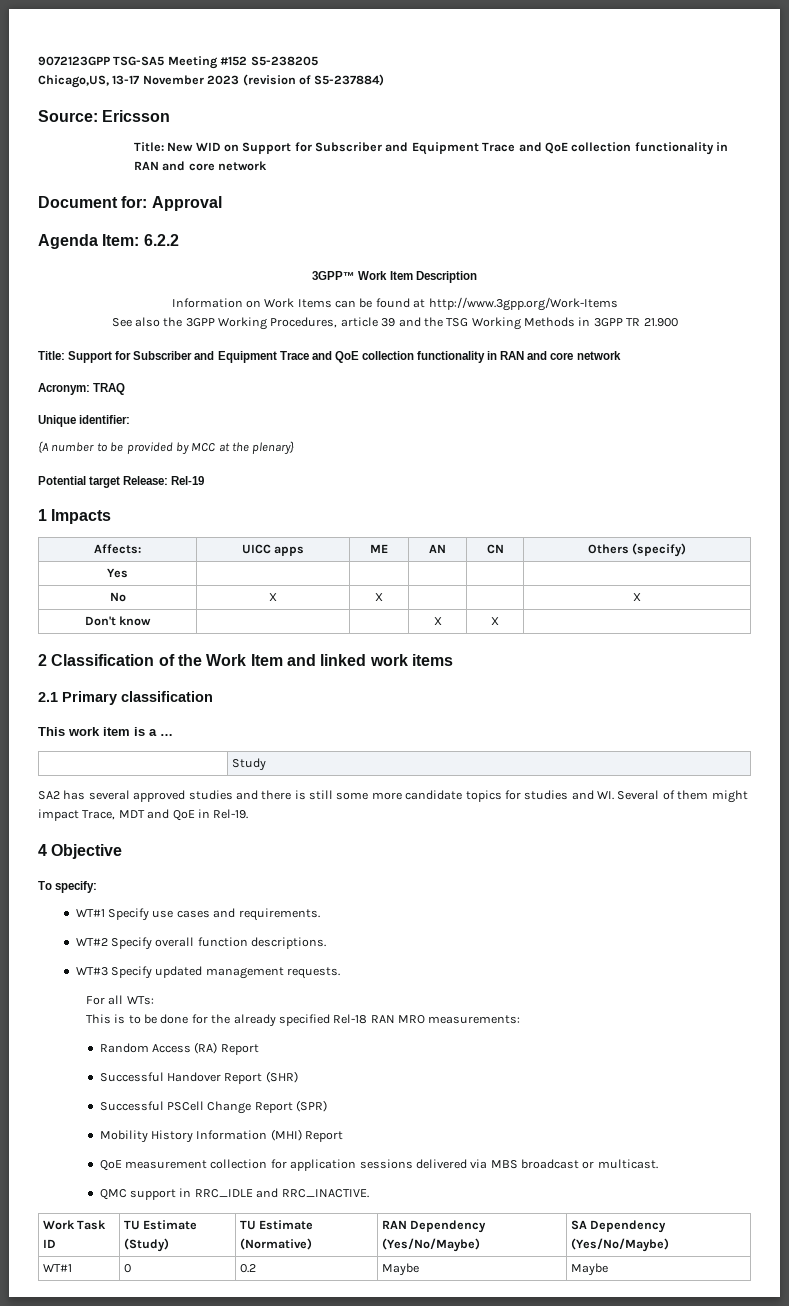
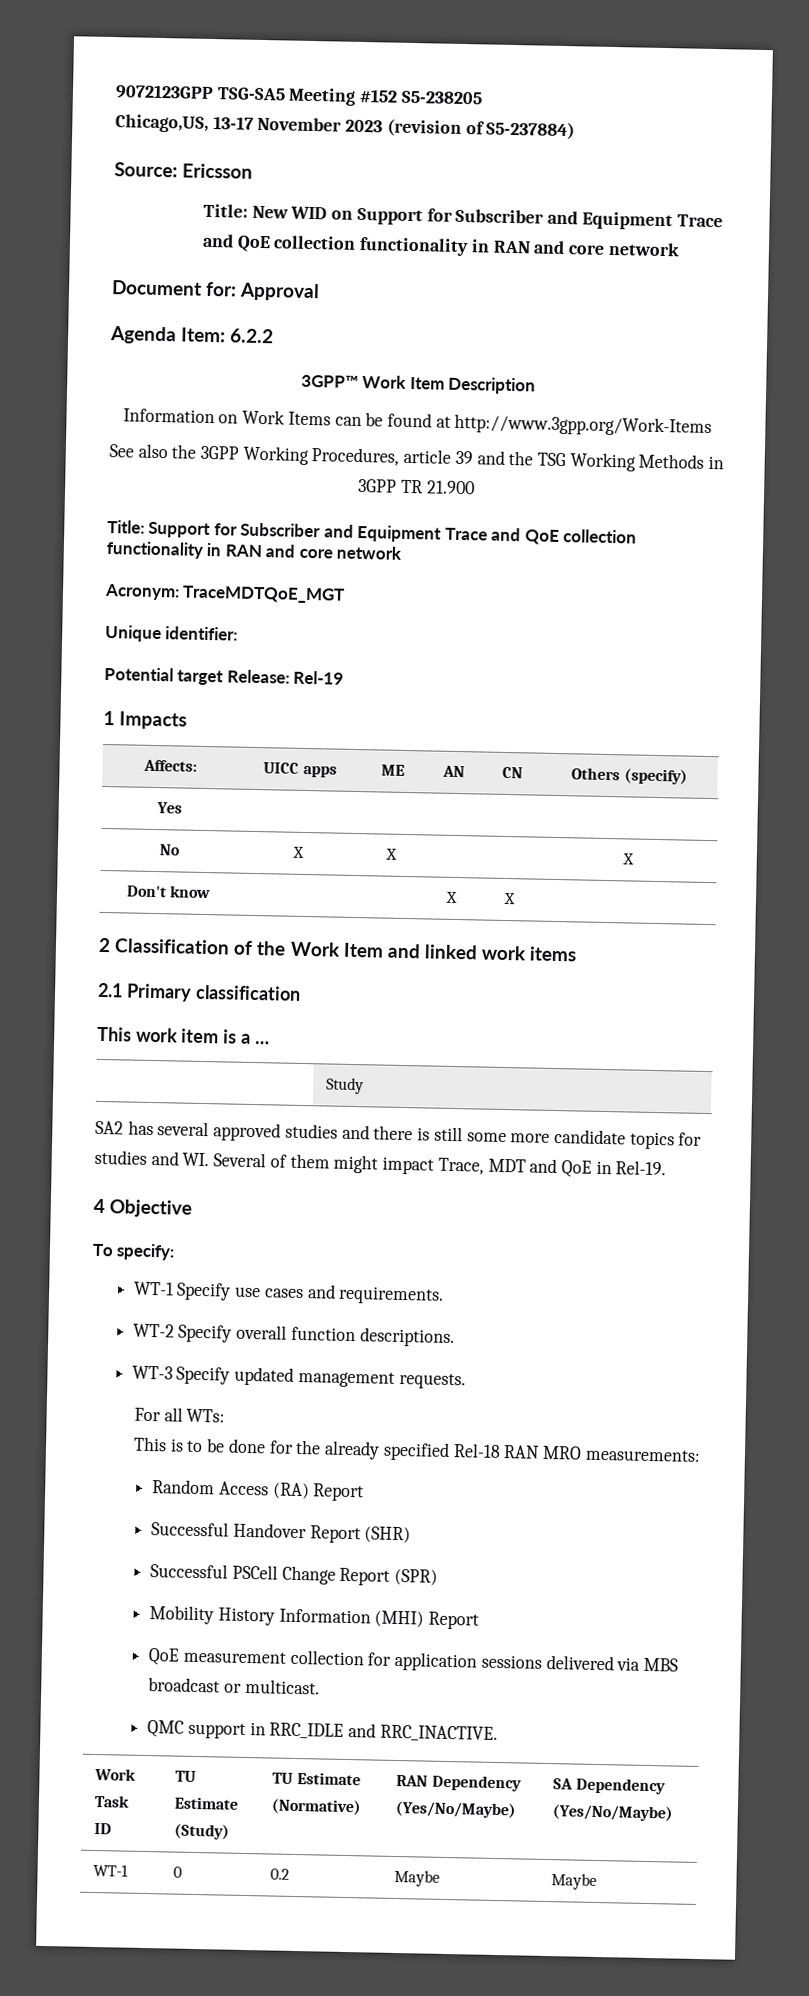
- Acronym: TRAQ
+ Acronym: TraceMDTQoE_MGT
- {A number to be provided by MCC at the plenary}
- WT#1 Specify use cases and requirements.
+ WT-1 Specify use cases and requirements.
- WT#2 Specify overall function descriptions.
+ WT-2 Specify overall function descriptions.
- WT#3 Specify updated management requests.
+ WT-3 Specify updated management requests.
- WT#1 | 0 | 0.2 | Maybe | Maybe
+ WT-1 | 0 | 0.2 | Maybe | Maybe

